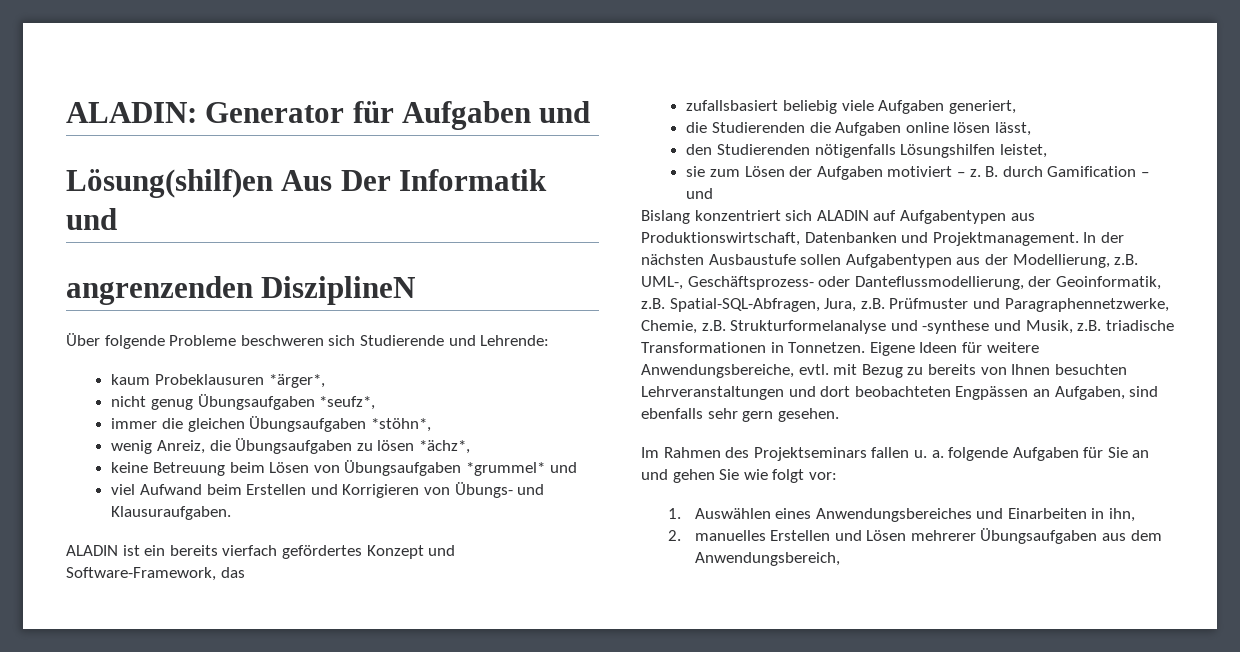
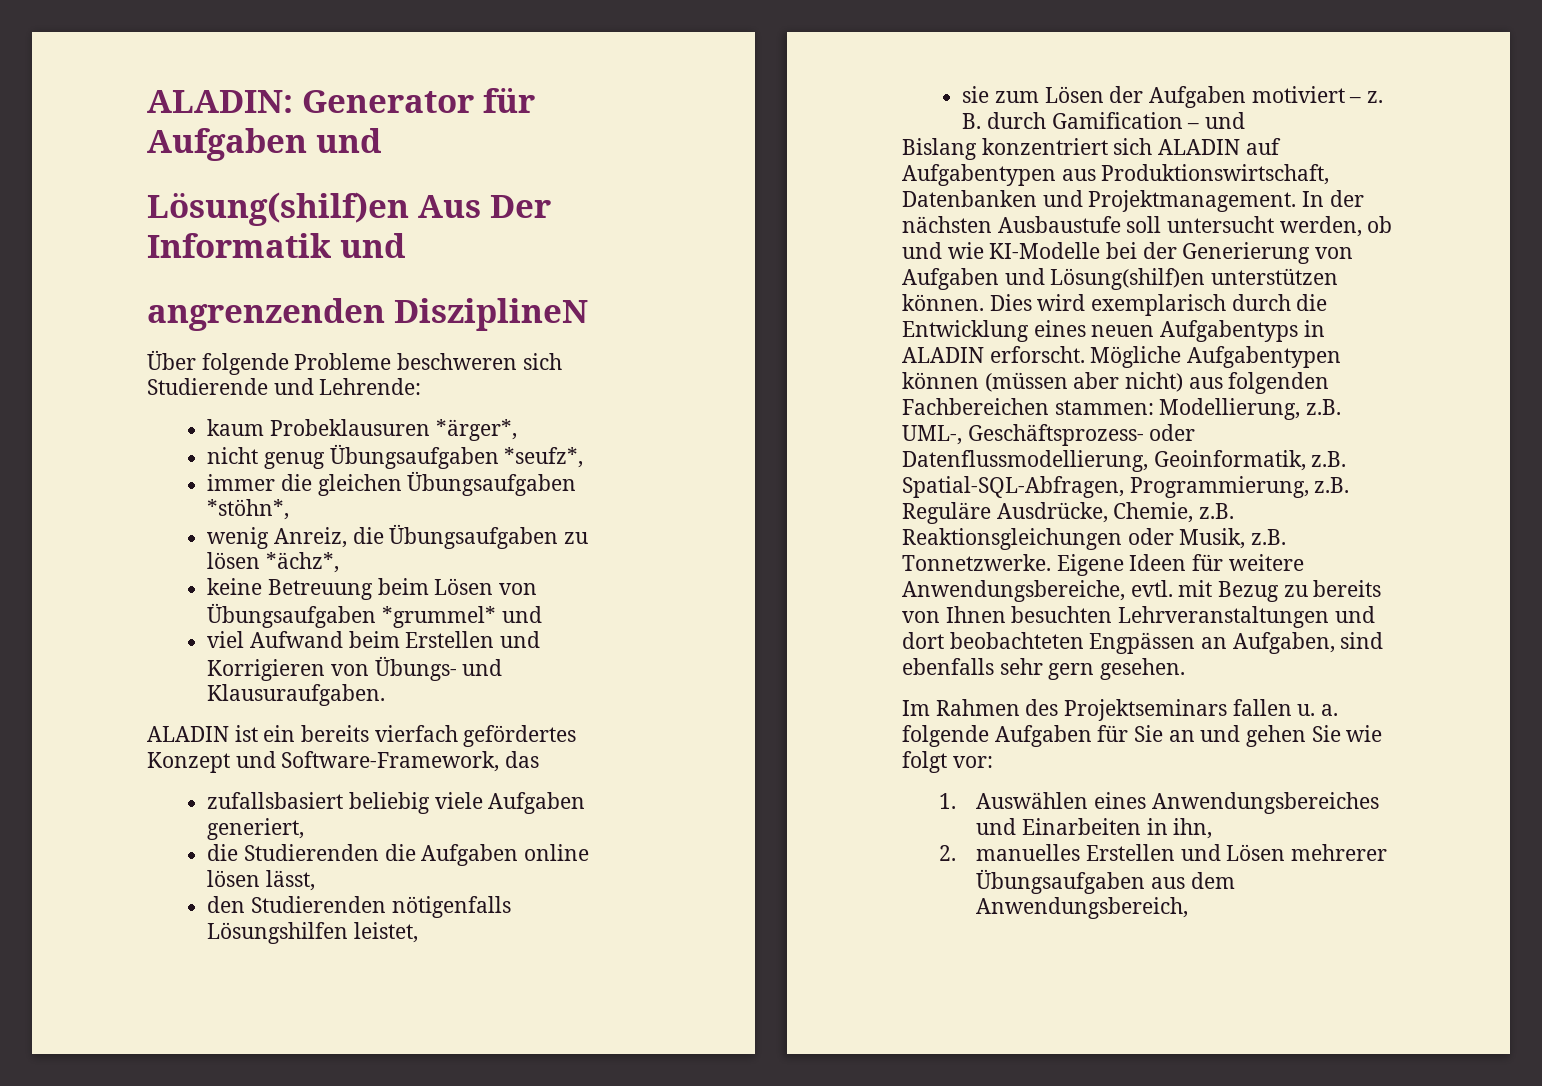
- In der nächsten Ausbaustufe sollen Aufgabentypen aus der Modellierung, z.B. UML-, Geschäftsprozess- oder Danteflussmodellierung, der Geoinformatik, z.B. Spatial-SQL-Abfragen, Jura, z.B. Prüfmuster und Paragraphennetzwerke, Chemie, z.B. Strukturformelanalyse und -synthese und Musik, z.B. triadische Transformationen in Tonnetzen.
+ In der nächsten Ausbaustufe soll untersucht werden, ob und wie KI-Modelle bei der Generierung von Aufgaben und Lösung(shilf)en unterstützen können. Dies wird exemplarisch durch die Entwicklung eines neuen Aufgabentyps in ALADIN erforscht. Mögliche Aufgabentypen können (müssen aber nicht) aus folgenden Fachbereichen stammen: Modellierung, z.B. UML-, Geschäftsprozess- oder Datenflussmodellierung, Geoinformatik, z.B. Spatial-SQL-Abfragen, Programmierung, z.B. Reguläre Ausdrücke, Chemie, z.B. Reaktionsgleichungen oder Musik, z.B. Tonnetzwerke.

